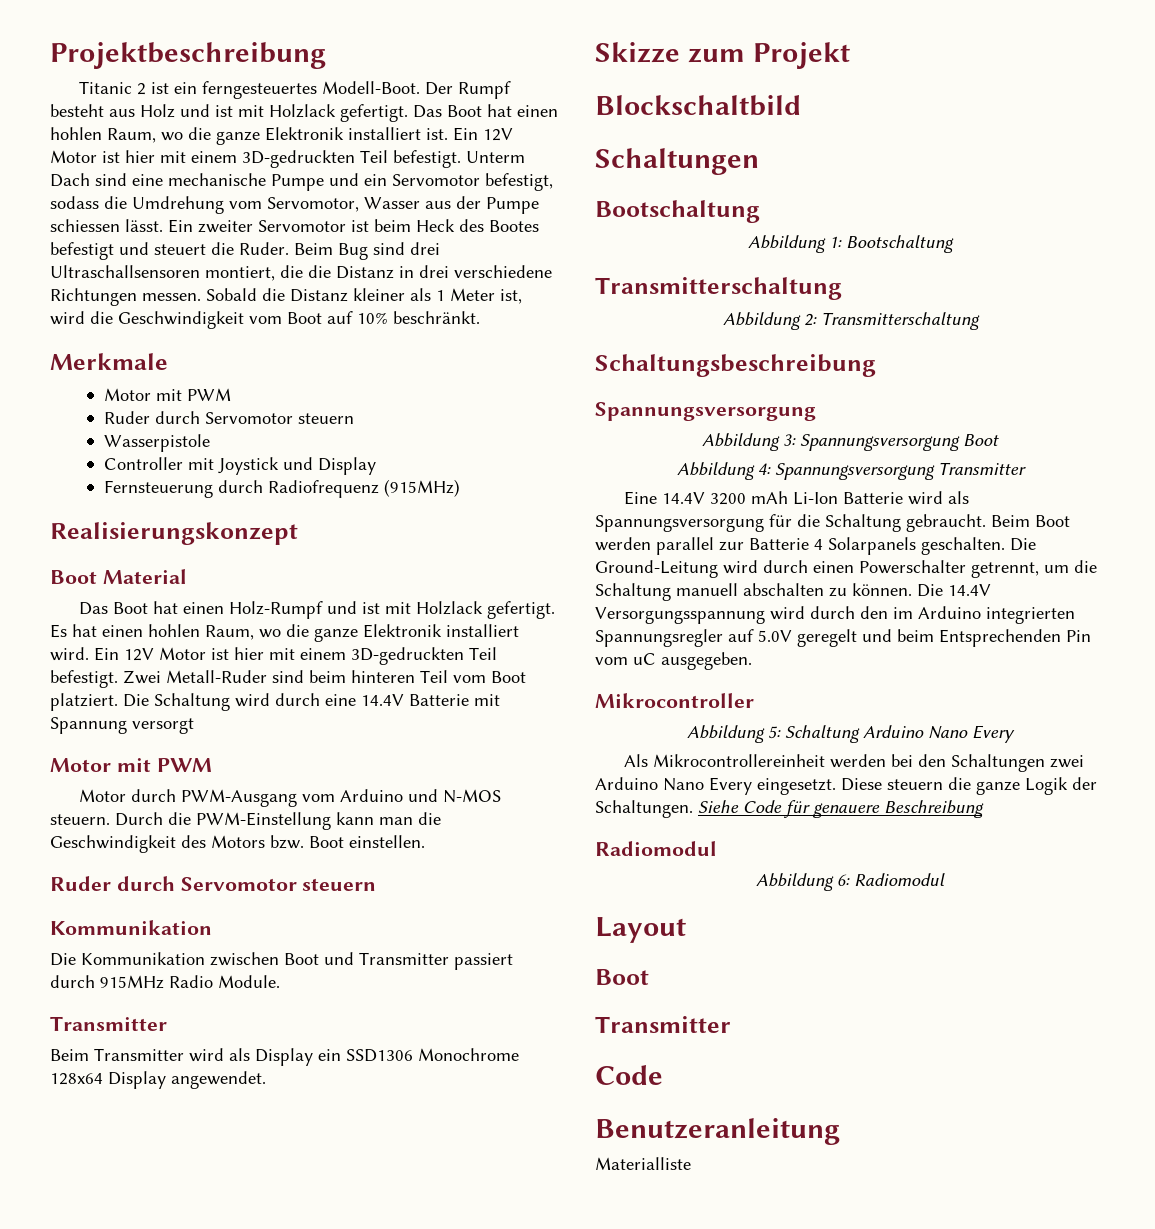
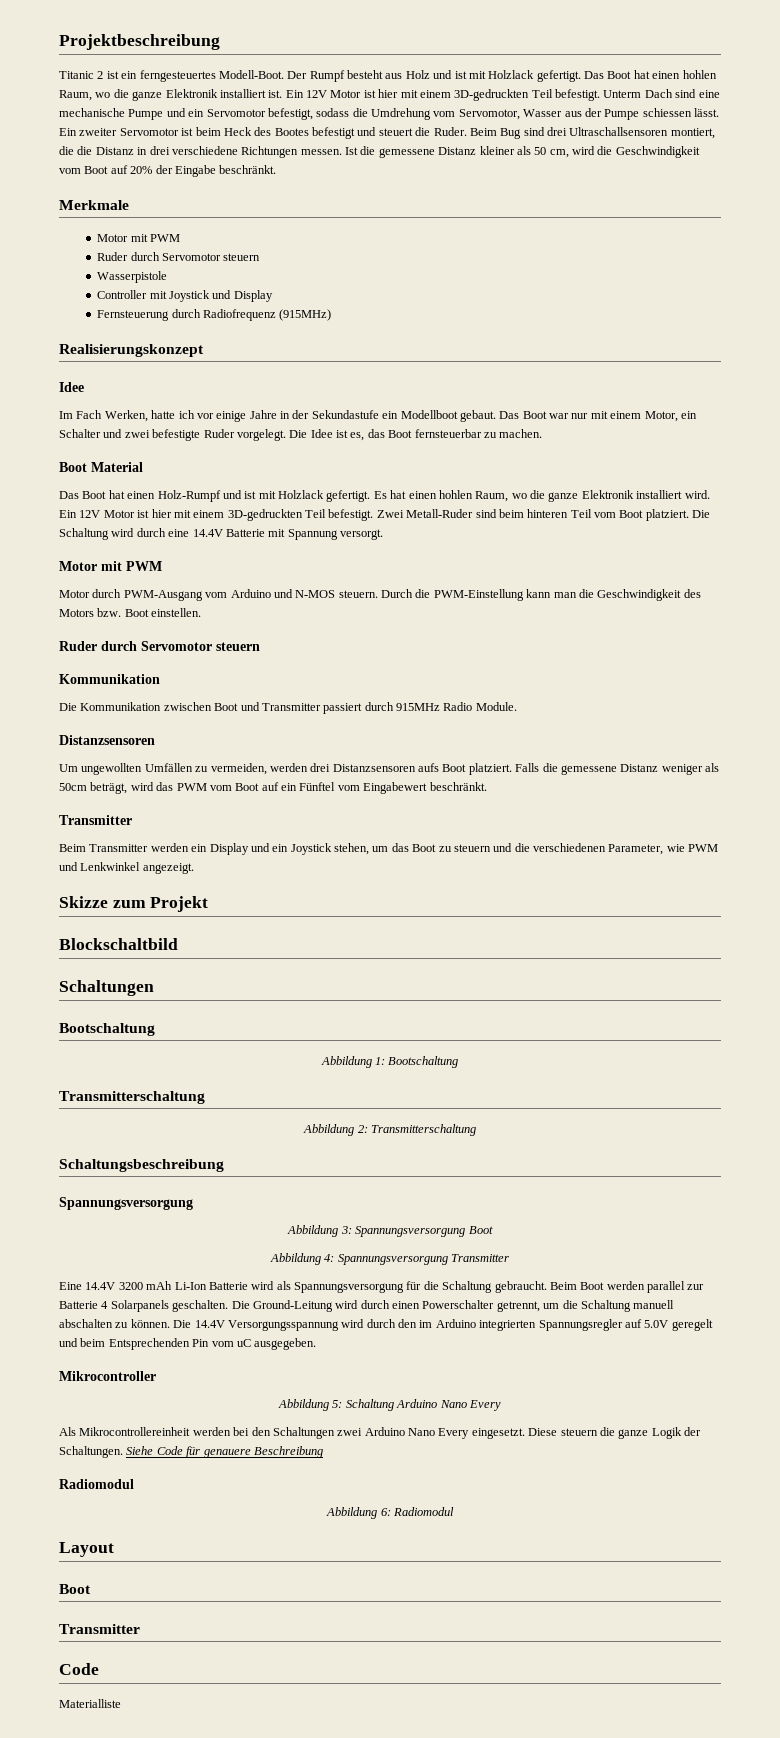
- Sobald die Distanz kleiner als 1 Meter ist, wird die Geschwindigkeit vom Boot auf 10% beschränkt.
+ Ist die gemessene Distanz kleiner als 50 cm, wird die Geschwindigkeit vom Boot auf 20% der Eingabe beschränkt.
  Realisierungskonzept
+ Idee
+ Im Fach Werken, hatte ich vor einige Jahre in der Sekundastufe ein Modellboot gebaut. Das Boot war nur mit einem Motor, ein Schalter und zwei befestigte Ruder vorgelegt. Die Idee ist es, das Boot fernsteuerbar zu machen.
- Die Schaltung wird durch eine 14.4V Batterie mit Spannung versorgt
+ Die Schaltung wird durch eine 14.4V Batterie mit Spannung versorgt.
  Die Kommunikation zwischen Boot und Transmitter passiert durch 915MHz Radio Module.
+ Distanzsensoren
+ Um ungewollten Umfällen zu vermeiden, werden drei Distanzsensoren aufs Boot platziert. Falls die gemessene Distanz weniger als 50cm beträgt, wird das PWM vom Boot auf ein Fünftel vom Eingabewert beschränkt.
  Transmitter
- Beim Transmitter wird als Display ein SSD1306 Monochrome 128x64 Display angewendet.
+ Beim Transmitter werden ein Display und ein Joystick stehen, um das Boot zu steuern und die verschiedenen Parameter, wie PWM und Lenkwinkel angezeigt.
- Benutzeranleitung

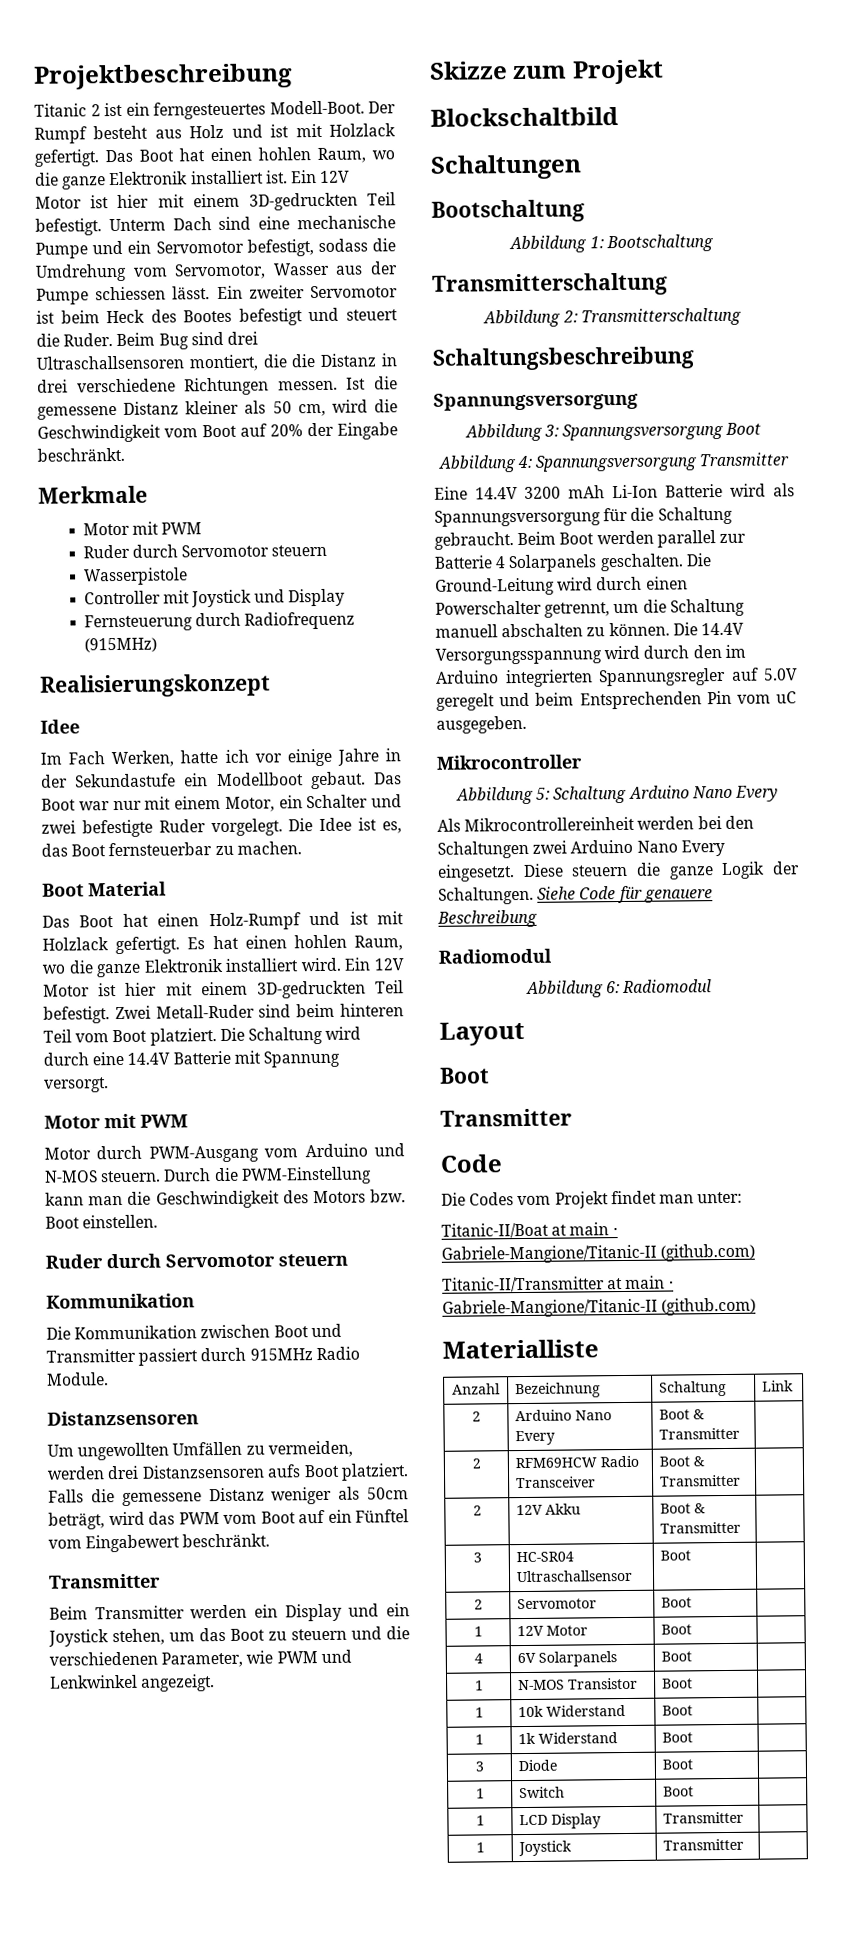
+ Die Codes vom Projekt findet man unter:
+ Titanic-II/Boat at main · Gabriele-Mangione/Titanic-II (github.com)
+ Titanic-II/Transmitter at main · Gabriele-Mangione/Titanic-II (github.com)
  Materialliste
+ Anzahl | Bezeichnung | Schaltung | Link
+ 2 | Arduino Nano Every | Boot & Transmitter |
+ 2 | RFM69HCW Radio Transceiver | Boot & Transmitter |
+ 2 | 12V Akku | Boot & Transmitter |
+ 3 | HC-SR04 Ultraschallsensor | Boot |
+ 2 | Servomotor | Boot |
+ 1 | 12V Motor | Boot |
+ 4 | 6V Solarpanels | Boot |
+ 1 | N-MOS Transistor | Boot |
+ 1 | 10k Widerstand | Boot |
+ 1 | 1k Widerstand | Boot |
+ 3 | Diode | Boot |
+ 1 | Switch | Boot |
+ 1 | LCD Display | Transmitter |
+ 1 | Joystick | Transmitter |

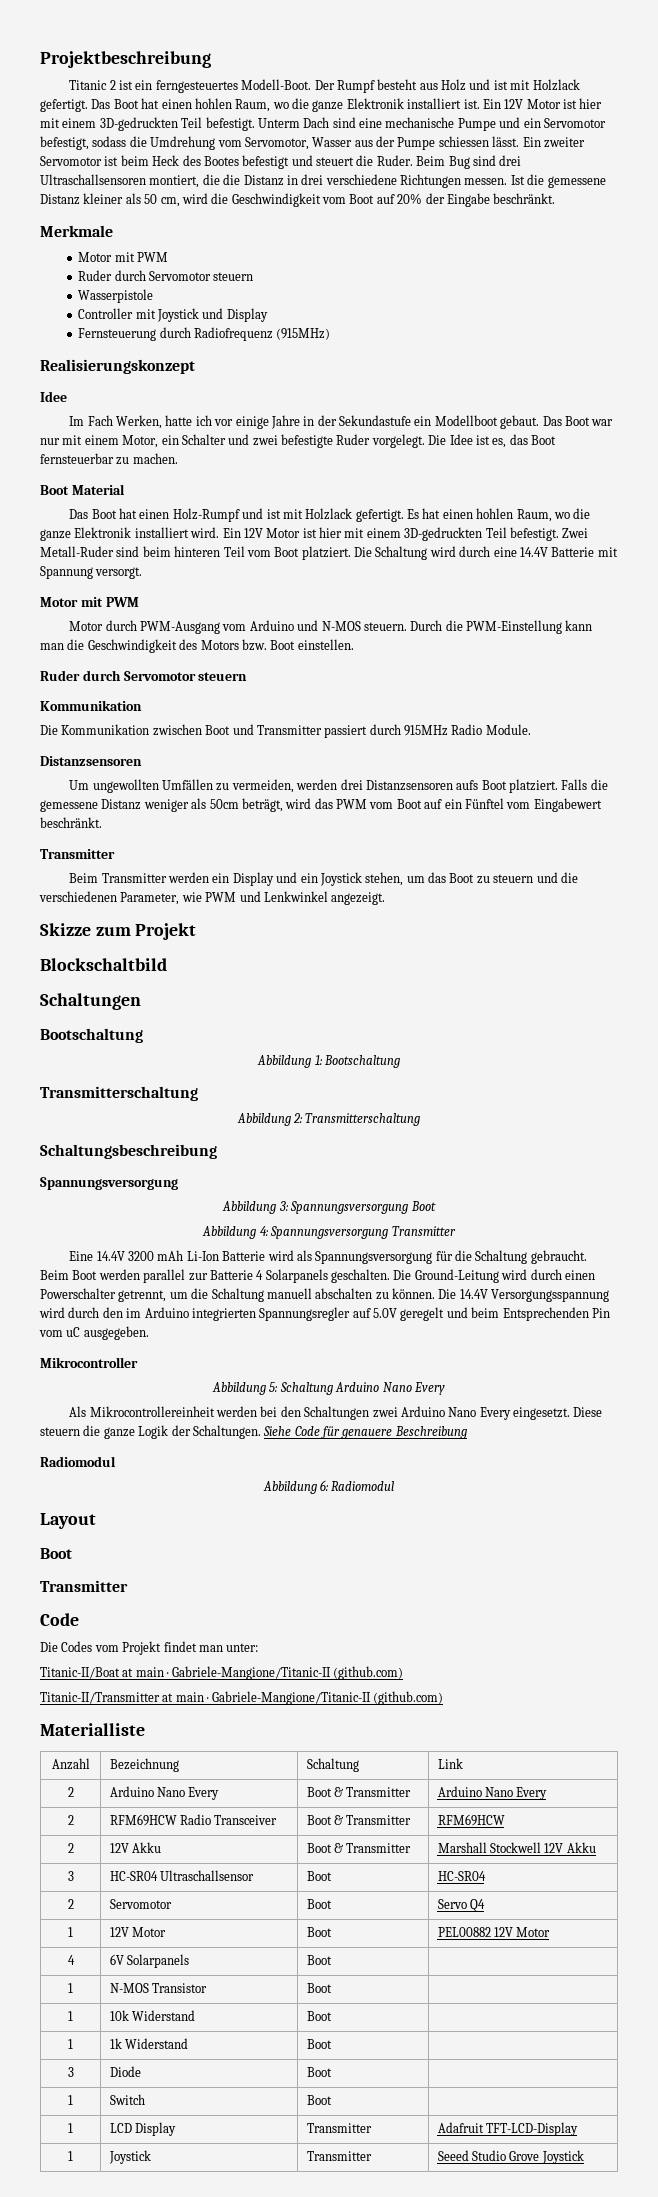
- 2 | Arduino Nano Every | Boot & Transmitter |
+ 2 | Arduino Nano Every | Boot & Transmitter | Arduino Nano Every
- 2 | RFM69HCW Radio Transceiver | Boot & Transmitter |
+ 2 | RFM69HCW Radio Transceiver | Boot & Transmitter | RFM69HCW
- 2 | 12V Akku | Boot & Transmitter |
+ 2 | 12V Akku | Boot & Transmitter | Marshall Stockwell 12V Akku
- 3 | HC-SR04 Ultraschallsensor | Boot |
+ 3 | HC-SR04 Ultraschallsensor | Boot | HC-SR04
- 2 | Servomotor | Boot |
+ 2 | Servomotor | Boot | Servo Q4
- 1 | 12V Motor | Boot |
+ 1 | 12V Motor | Boot | PEL00882 12V Motor
- 1 | LCD Display | Transmitter |
+ 1 | LCD Display | Transmitter | Adafruit TFT-LCD-Display
- 1 | Joystick | Transmitter |
+ 1 | Joystick | Transmitter | Seeed Studio Grove Joystick

